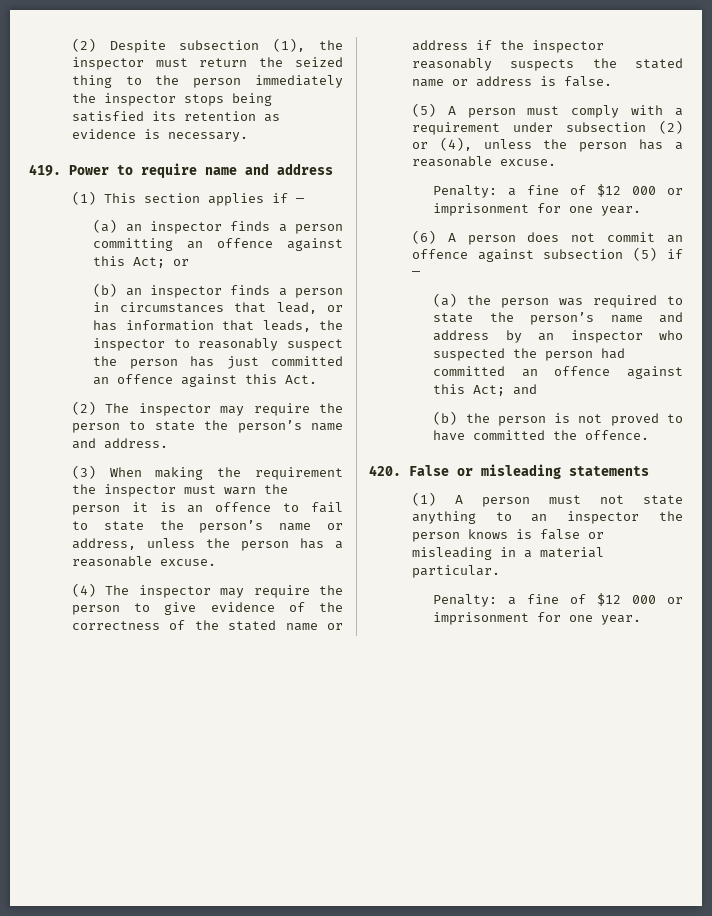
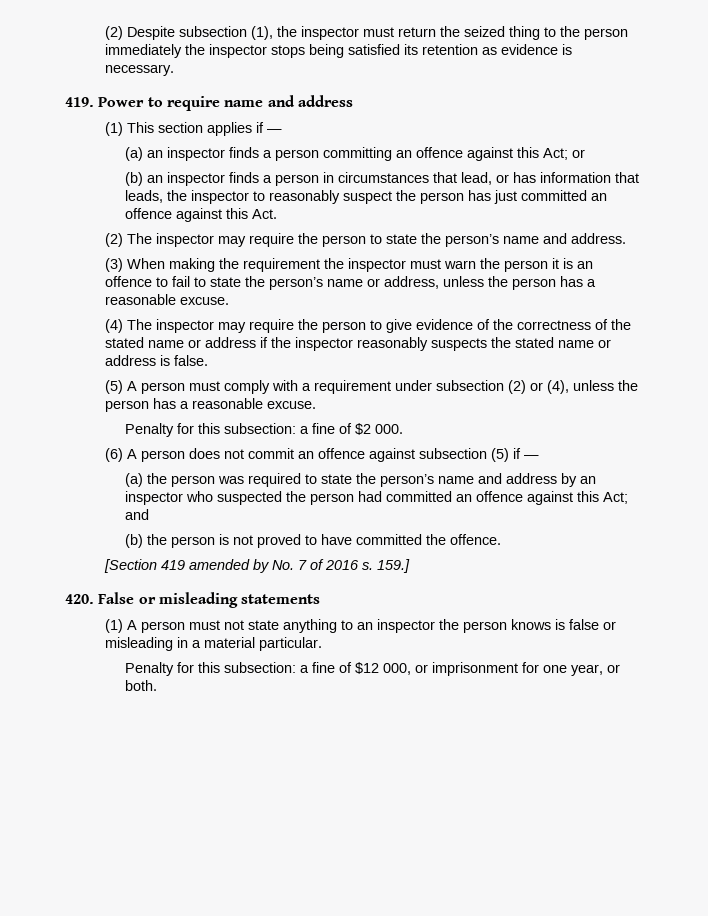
  (5) A person must comply with a requirement under subsection (2) or (4), unless the person has a reasonable excuse.
- Penalty: a fine of $12 000 or imprisonment for one year.
+ Penalty for this subsection: a fine of $2 000.
+ [Section 419 amended by No. 7 of 2016 s. 159.]
  (1) A person must not state anything to an inspector the person knows is false or misleading in a material particular.
- Penalty: a fine of $12 000 or imprisonment for one year.
+ Penalty for this subsection: a fine of $12 000, or imprisonment for one year, or both.

